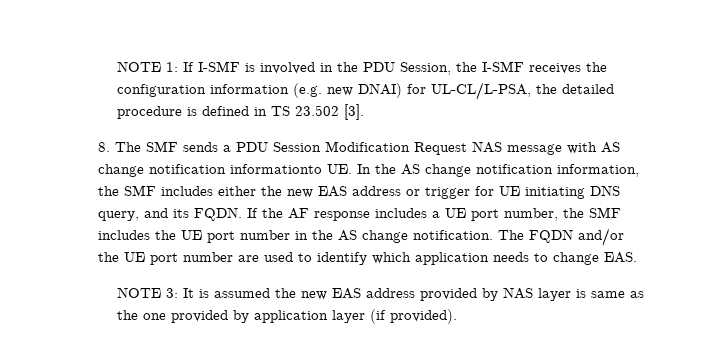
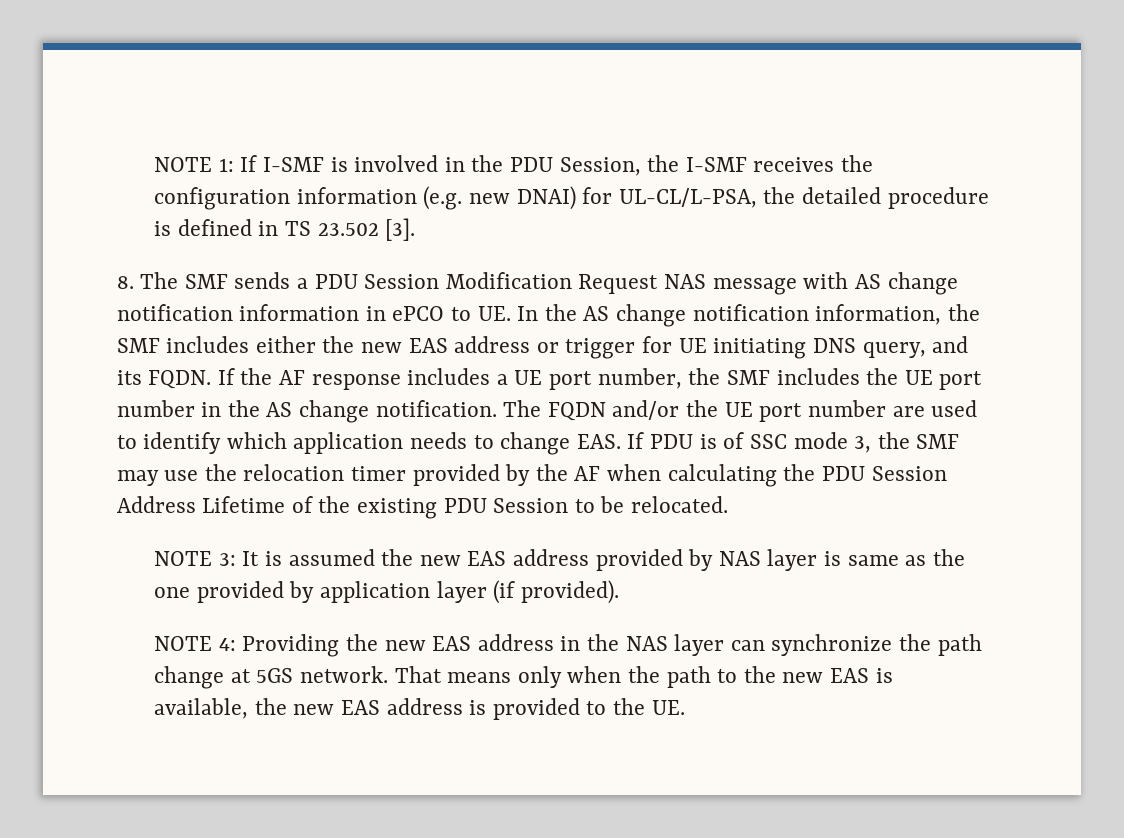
- 8. The SMF sends a PDU Session Modification Request NAS message with AS change notification informationto UE. In the AS change notification information, the SMF includes either the new EAS address or trigger for UE initiating DNS query, and its FQDN.
+ 8. The SMF sends a PDU Session Modification Request NAS message with AS change notification information in ePCO to UE. In the AS change notification information, the SMF includes either the new EAS address or trigger for UE initiating DNS query, and its FQDN.
- The FQDN and/or the UE port number are used to identify which application needs to change EAS.
+ The FQDN and/or the UE port number are used to identify which application needs to change EAS. If PDU is of SSC mode 3, the SMF may use the relocation timer provided by the AF when calculating the PDU Session Address Lifetime of the existing PDU Session to be relocated.
+ NOTE 4: Providing the new EAS address in the NAS layer can synchronize the path change at 5GS network. That means only when the path to the new EAS is available, the new EAS address is provided to the UE.

